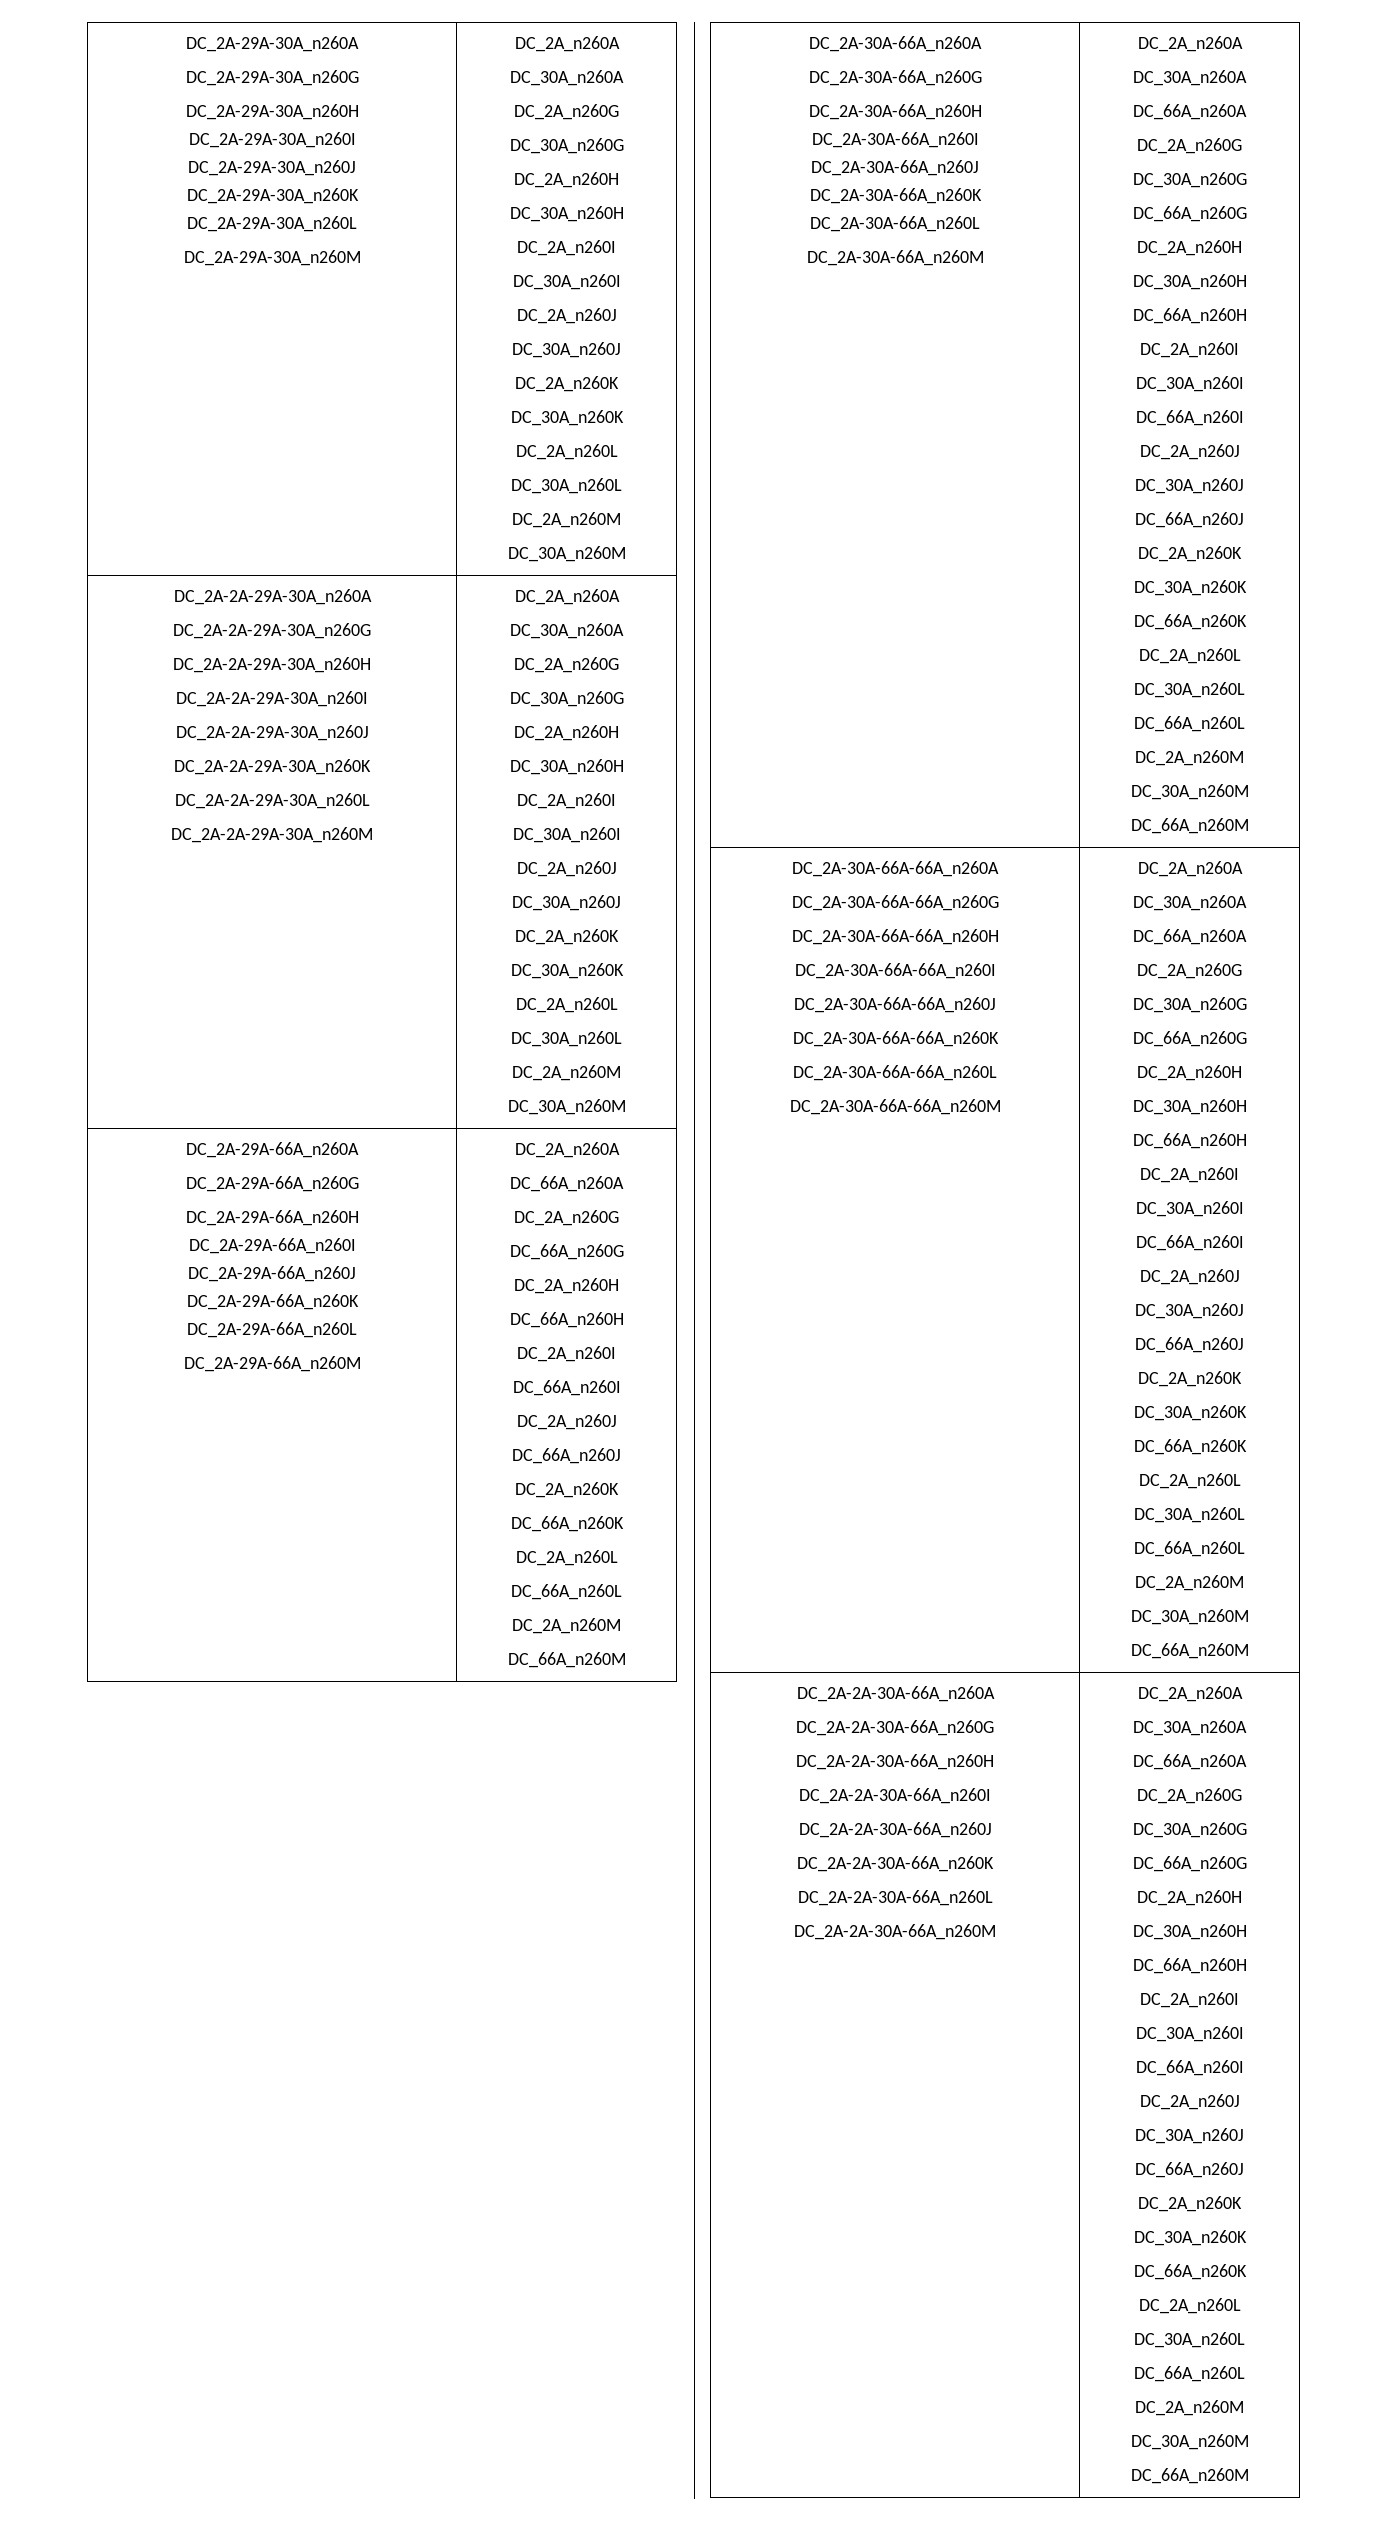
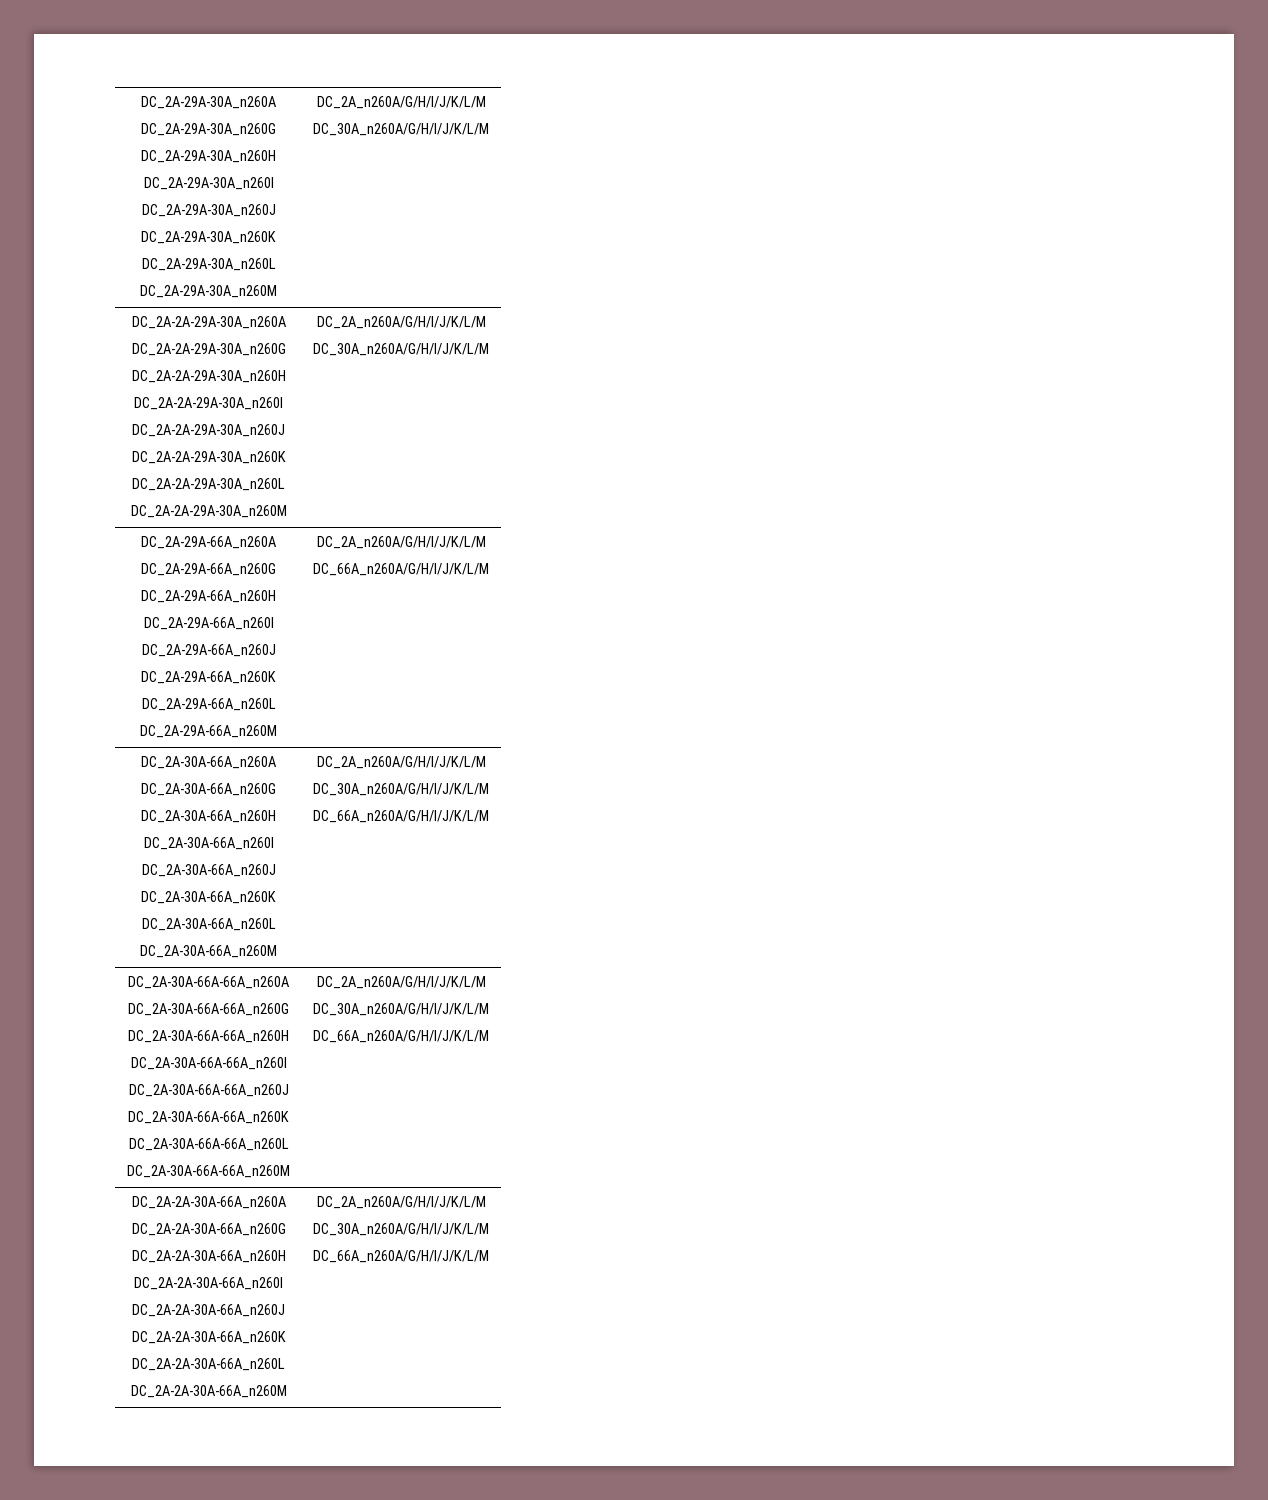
  DC_2A-29A-30A_n260A
  DC_2A-29A-30A_n260G
  DC_2A-29A-30A_n260H
  DC_2A-29A-30A_n260I
  DC_2A-29A-30A_n260J
  DC_2A-29A-30A_n260K
  DC_2A-29A-30A_n260L
- DC_2A-29A-30A_n260M | DC_2A_n260A
- DC_30A_n260A
- DC_2A_n260G
- DC_30A_n260G
- DC_2A_n260H
- DC_30A_n260H
- DC_2A_n260I
- DC_30A_n260I
- DC_2A_n260J
- DC_30A_n260J
- DC_2A_n260K
- DC_30A_n260K
- DC_2A_n260L
- DC_30A_n260L
- DC_2A_n260M
- DC_30A_n260M
+ DC_2A-29A-30A_n260M | DC_2A_n260A/G/H/I/J/K/L/M
+ DC_30A_n260A/G/H/I/J/K/L/M
  DC_2A-2A-29A-30A_n260A
  DC_2A-2A-29A-30A_n260G
  DC_2A-2A-29A-30A_n260H
  DC_2A-2A-29A-30A_n260I
  DC_2A-2A-29A-30A_n260J
  DC_2A-2A-29A-30A_n260K
  DC_2A-2A-29A-30A_n260L
- DC_2A-2A-29A-30A_n260M | DC_2A_n260A
- DC_30A_n260A
- DC_2A_n260G
- DC_30A_n260G
- DC_2A_n260H
- DC_30A_n260H
- DC_2A_n260I
- DC_30A_n260I
- DC_2A_n260J
- DC_30A_n260J
- DC_2A_n260K
- DC_30A_n260K
- DC_2A_n260L
- DC_30A_n260L
- DC_2A_n260M
- DC_30A_n260M
+ DC_2A-2A-29A-30A_n260M | DC_2A_n260A/G/H/I/J/K/L/M
+ DC_30A_n260A/G/H/I/J/K/L/M
  DC_2A-29A-66A_n260A
  DC_2A-29A-66A_n260G
  DC_2A-29A-66A_n260H
  DC_2A-29A-66A_n260I
  DC_2A-29A-66A_n260J
  DC_2A-29A-66A_n260K
  DC_2A-29A-66A_n260L
- DC_2A-29A-66A_n260M | DC_2A_n260A
- DC_66A_n260A
- DC_2A_n260G
- DC_66A_n260G
- DC_2A_n260H
- DC_66A_n260H
- DC_2A_n260I
- DC_66A_n260I
- DC_2A_n260J
- DC_66A_n260J
- DC_2A_n260K
- DC_66A_n260K
- DC_2A_n260L
- DC_66A_n260L
- DC_2A_n260M
- DC_66A_n260M
+ DC_2A-29A-66A_n260M | DC_2A_n260A/G/H/I/J/K/L/M
+ DC_66A_n260A/G/H/I/J/K/L/M
  DC_2A-30A-66A_n260A
  DC_2A-30A-66A_n260G
  DC_2A-30A-66A_n260H
  DC_2A-30A-66A_n260I
  DC_2A-30A-66A_n260J
  DC_2A-30A-66A_n260K
  DC_2A-30A-66A_n260L
- DC_2A-30A-66A_n260M | DC_2A_n260A
- DC_30A_n260A
- DC_66A_n260A
- DC_2A_n260G
- DC_30A_n260G
- DC_66A_n260G
- DC_2A_n260H
- DC_30A_n260H
- DC_66A_n260H
- DC_2A_n260I
- DC_30A_n260I
- DC_66A_n260I
- DC_2A_n260J
- DC_30A_n260J
- DC_66A_n260J
- DC_2A_n260K
- DC_30A_n260K
- DC_66A_n260K
- DC_2A_n260L
- DC_30A_n260L
- DC_66A_n260L
- DC_2A_n260M
- DC_30A_n260M
- DC_66A_n260M
+ DC_2A-30A-66A_n260M | DC_2A_n260A/G/H/I/J/K/L/M
+ DC_30A_n260A/G/H/I/J/K/L/M
+ DC_66A_n260A/G/H/I/J/K/L/M
  DC_2A-30A-66A-66A_n260A
  DC_2A-30A-66A-66A_n260G
  DC_2A-30A-66A-66A_n260H
  DC_2A-30A-66A-66A_n260I
  DC_2A-30A-66A-66A_n260J
  DC_2A-30A-66A-66A_n260K
  DC_2A-30A-66A-66A_n260L
- DC_2A-30A-66A-66A_n260M | DC_2A_n260A
- DC_30A_n260A
- DC_66A_n260A
- DC_2A_n260G
- DC_30A_n260G
- DC_66A_n260G
- DC_2A_n260H
- DC_30A_n260H
- DC_66A_n260H
- DC_2A_n260I
- DC_30A_n260I
- DC_66A_n260I
- DC_2A_n260J
- DC_30A_n260J
- DC_66A_n260J
- DC_2A_n260K
- DC_30A_n260K
- DC_66A_n260K
- DC_2A_n260L
- DC_30A_n260L
- DC_66A_n260L
- DC_2A_n260M
- DC_30A_n260M
- DC_66A_n260M
+ DC_2A-30A-66A-66A_n260M | DC_2A_n260A/G/H/I/J/K/L/M
+ DC_30A_n260A/G/H/I/J/K/L/M
+ DC_66A_n260A/G/H/I/J/K/L/M
  DC_2A-2A-30A-66A_n260A
  DC_2A-2A-30A-66A_n260G
  DC_2A-2A-30A-66A_n260H
  DC_2A-2A-30A-66A_n260I
  DC_2A-2A-30A-66A_n260J
  DC_2A-2A-30A-66A_n260K
  DC_2A-2A-30A-66A_n260L
- DC_2A-2A-30A-66A_n260M | DC_2A_n260A
- DC_30A_n260A
- DC_66A_n260A
- DC_2A_n260G
- DC_30A_n260G
- DC_66A_n260G
- DC_2A_n260H
- DC_30A_n260H
- DC_66A_n260H
- DC_2A_n260I
- DC_30A_n260I
- DC_66A_n260I
- DC_2A_n260J
- DC_30A_n260J
- DC_66A_n260J
- DC_2A_n260K
- DC_30A_n260K
- DC_66A_n260K
- DC_2A_n260L
- DC_30A_n260L
- DC_66A_n260L
- DC_2A_n260M
- DC_30A_n260M
- DC_66A_n260M
+ DC_2A-2A-30A-66A_n260M | DC_2A_n260A/G/H/I/J/K/L/M
+ DC_30A_n260A/G/H/I/J/K/L/M
+ DC_66A_n260A/G/H/I/J/K/L/M

